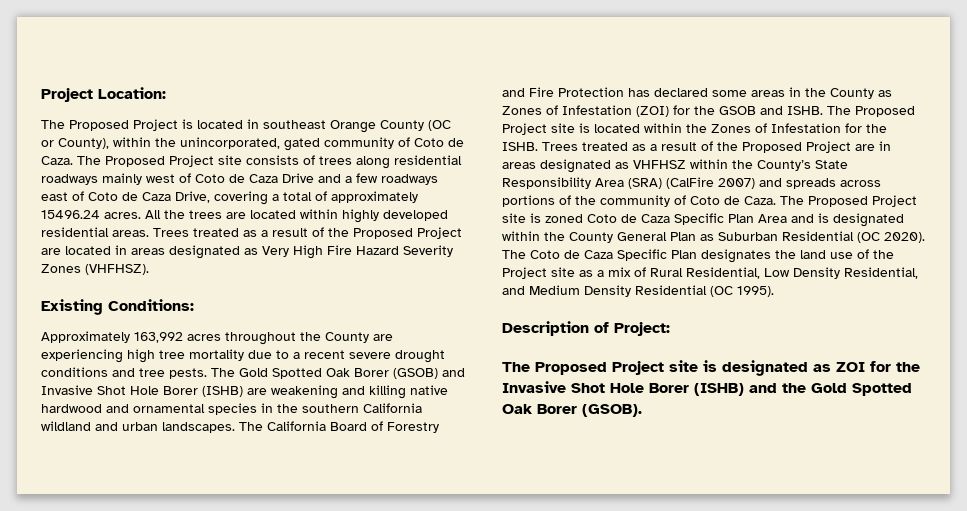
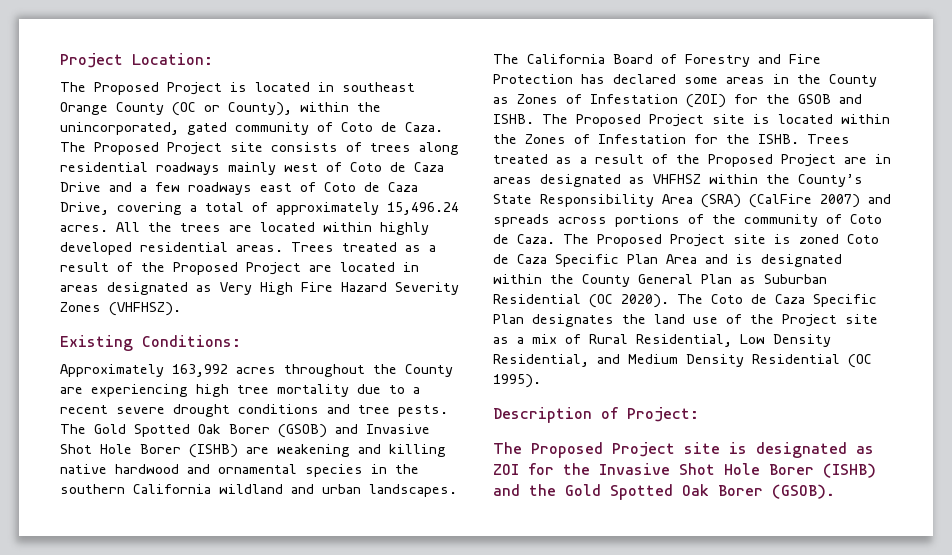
- The Proposed Project site consists of trees along residential roadways mainly west of Coto de Caza Drive and a few roadways east of Coto de Caza Drive, covering a total of approximately 15496.24 acres.
+ The Proposed Project site consists of trees along residential roadways mainly west of Coto de Caza Drive and a few roadways east of Coto de Caza Drive, covering a total of approximately 15,496.24 acres.

